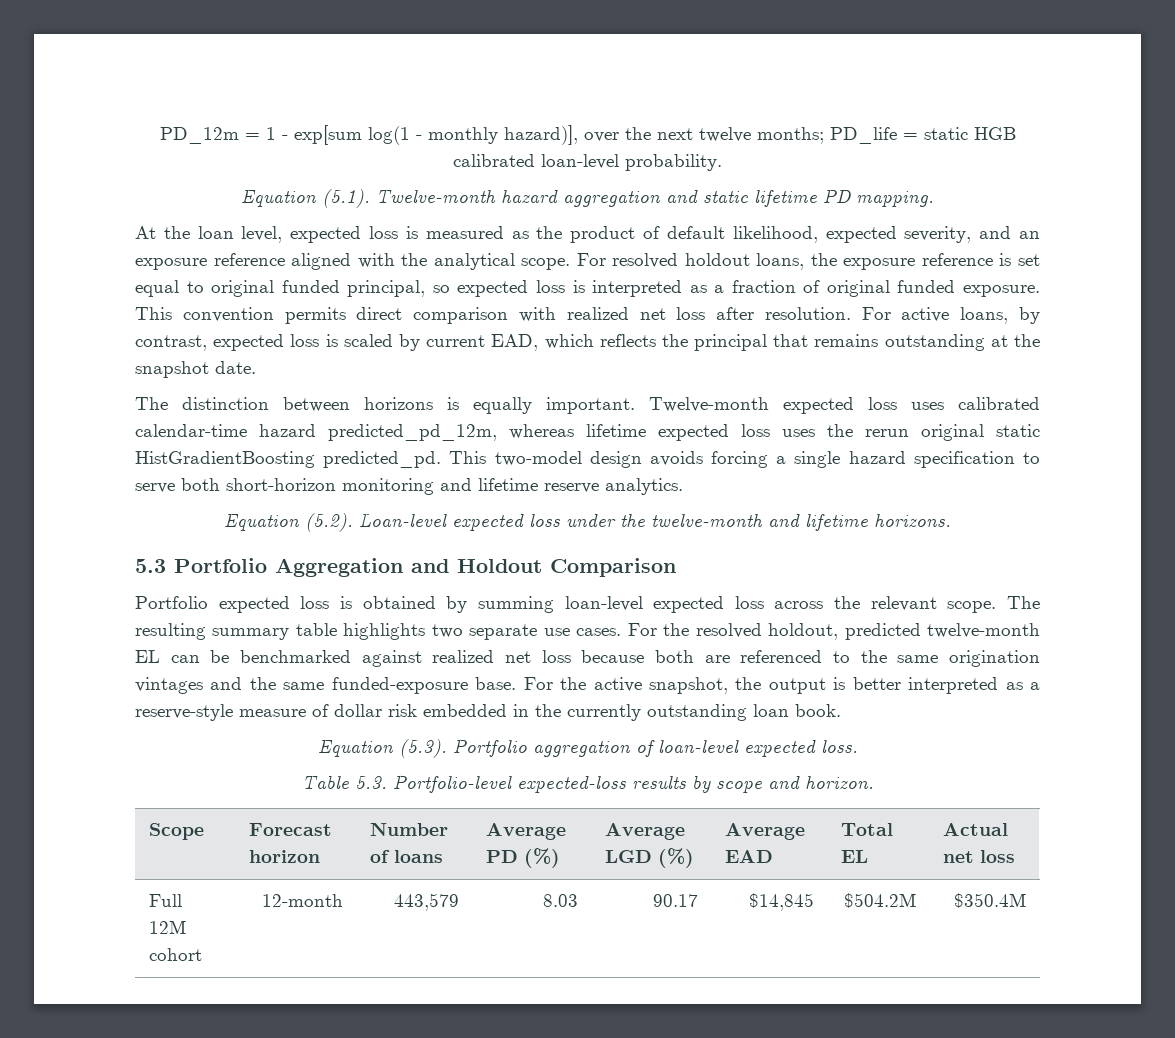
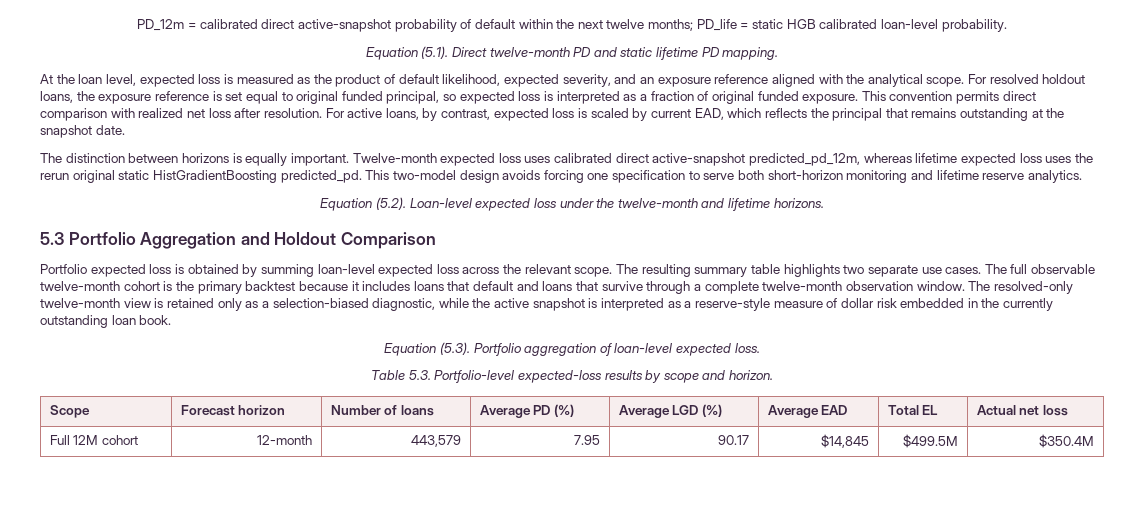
- PD_12m = 1 - exp[sum log(1 - monthly hazard)], over the next twelve months; PD_life = static HGB calibrated loan-level probability.
+ PD_12m = calibrated direct active-snapshot probability of default within the next twelve months; PD_life = static HGB calibrated loan-level probability.
- Equation (5.1). Twelve-month hazard aggregation and static lifetime PD mapping.
+ Equation (5.1). Direct twelve-month PD and static lifetime PD mapping.
- Twelve-month expected loss uses calibrated calendar-time hazard predicted_pd_12m, whereas lifetime expected loss uses the rerun original static HistGradientBoosting predicted_pd.
+ Twelve-month expected loss uses calibrated direct active-snapshot predicted_pd_12m, whereas lifetime expected loss uses the rerun original static HistGradientBoosting predicted_pd.
- This two-model design avoids forcing a single hazard specification to serve both short-horizon monitoring and lifetime reserve analytics.
+ This two-model design avoids forcing one specification to serve both short-horizon monitoring and lifetime reserve analytics.
- For the resolved holdout, predicted twelve-month EL can be benchmarked against realized net loss because both are referenced to the same origination vintages and the same funded-exposure base. For the active snapshot, the output is better interpreted as a reserve-style measure of dollar risk embedded in the currently outstanding loan book.
+ The full observable twelve-month cohort is the primary backtest because it includes loans that default and loans that survive through a complete twelve-month observation window. The resolved-only twelve-month view is retained only as a selection-biased diagnostic, while the active snapshot is interpreted as a reserve-style measure of dollar risk embedded in the currently outstanding loan book.
- Full 12M cohort | 12-month | 443,579 | 8.03 | 90.17 | $14,845 | $504.2M | $350.4M
+ Full 12M cohort | 12-month | 443,579 | 7.95 | 90.17 | $14,845 | $499.5M | $350.4M

